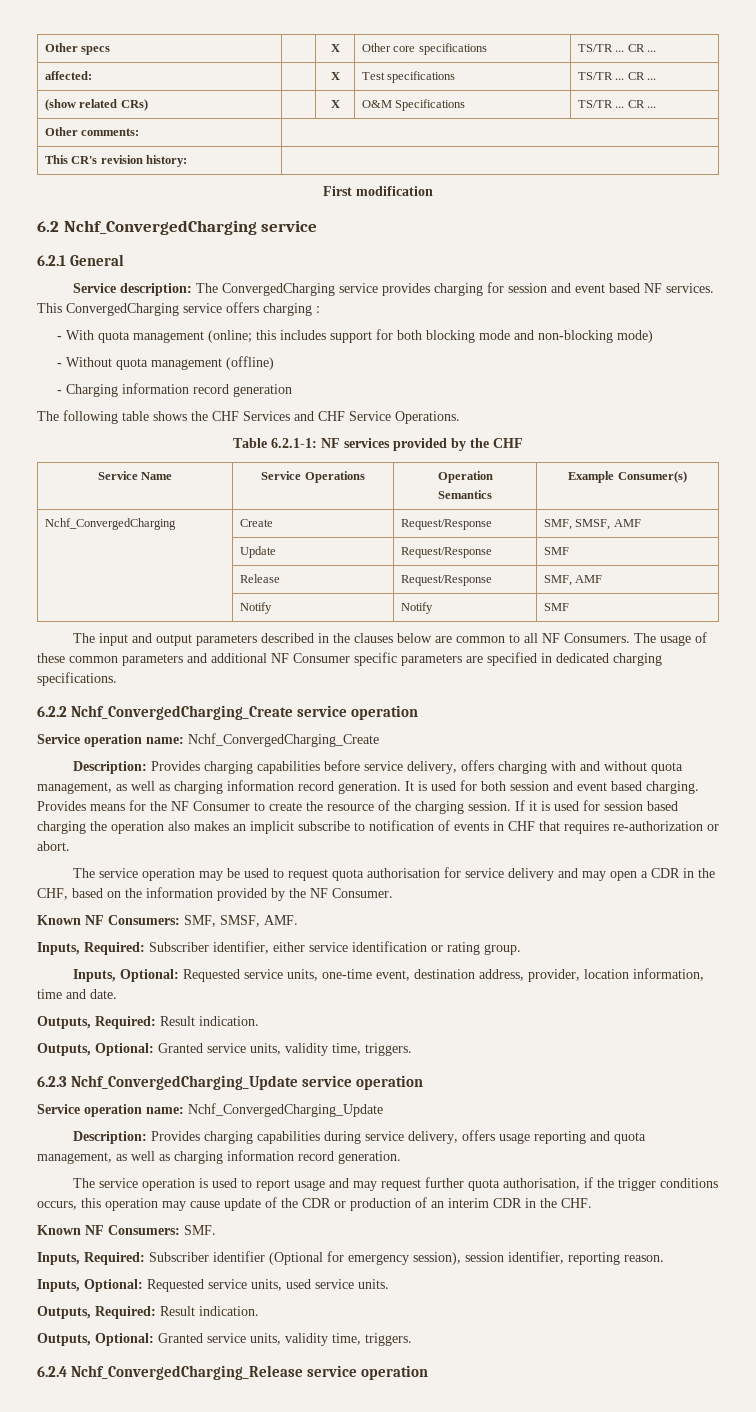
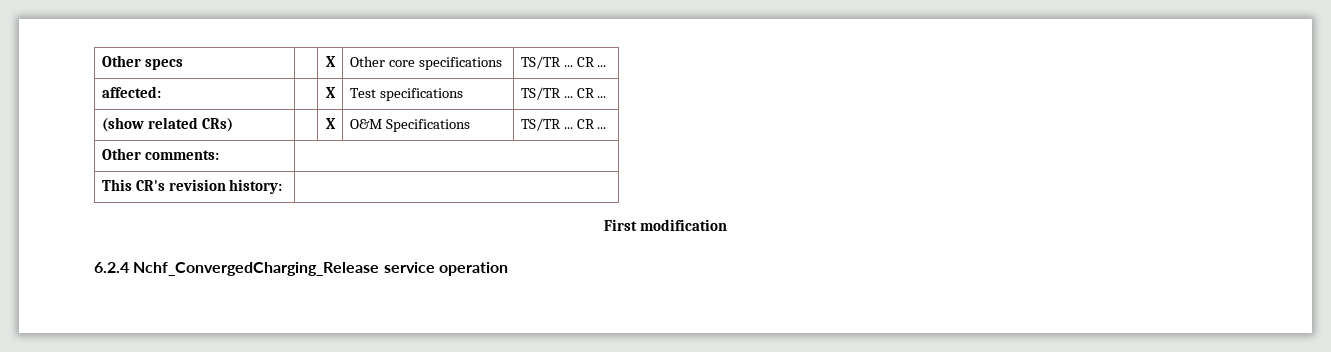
- 6.2 Nchf_ConvergedCharging service
- 6.2.1 General
- Service description: The ConvergedCharging service provides charging for session and event based NF services. This ConvergedCharging service offers charging :
- - With quota management (online; this includes support for both blocking mode and non-blocking mode)
- - Without quota management (offline)
- - Charging information record generation
- The following table shows the CHF Services and CHF Service Operations.
- Table 6.2.1-1: NF services provided by the CHF
- Service Name | Service Operations | Operation
- Semantics | Example Consumer(s)
- Nchf_ConvergedCharging | Create | Request/Response | SMF, SMSF, AMF
- | Update | Request/Response | SMF
- | Release | Request/Response | SMF, AMF
- | Notify | Notify | SMF
- The input and output parameters described in the clauses below are common to all NF Consumers. The usage of these common parameters and additional NF Consumer specific parameters are specified in dedicated charging specifications.
- 6.2.2 Nchf_ConvergedCharging_Create service operation
- Service operation name: Nchf_ConvergedCharging_Create
- Description: Provides charging capabilities before service delivery, offers charging with and without quota management, as well as charging information record generation. It is used for both session and event based charging. Provides means for the NF Consumer to create the resource of the charging session. If it is used for session based charging the operation also makes an implicit subscribe to notification of events in CHF that requires re-authorization or abort.
- The service operation may be used to request quota authorisation for service delivery and may open a CDR in the CHF, based on the information provided by the NF Consumer.
- Known NF Consumers: SMF, SMSF, AMF.
- Inputs, Required: Subscriber identifier, either service identification or rating group.
- Inputs, Optional: Requested service units, one-time event, destination address, provider, location information, time and date.
- Outputs, Required: Result indication.
- Outputs, Optional: Granted service units, validity time, triggers.
- 6.2.3 Nchf_ConvergedCharging_Update service operation
- Service operation name: Nchf_ConvergedCharging_Update
- Description: Provides charging capabilities during service delivery, offers usage reporting and quota management, as well as charging information record generation.
- The service operation is used to report usage and may request further quota authorisation, if the trigger conditions occurs, this operation may cause update of the CDR or production of an interim CDR in the CHF.
- Known NF Consumers: SMF.
- Inputs, Required: Subscriber identifier (Optional for emergency session), session identifier, reporting reason.
- Inputs, Optional: Requested service units, used service units.
- Outputs, Required: Result indication.
- Outputs, Optional: Granted service units, validity time, triggers.

